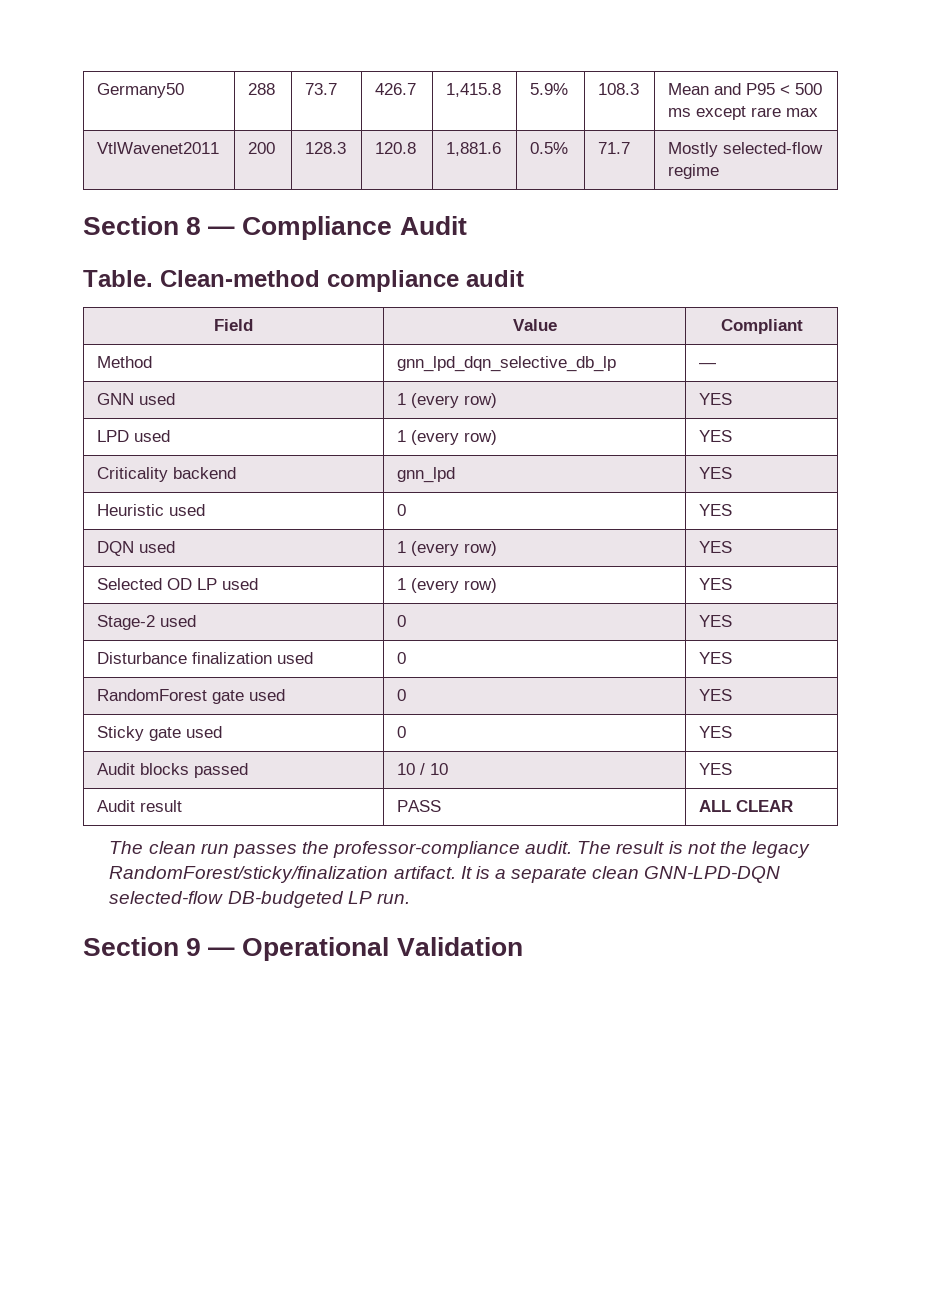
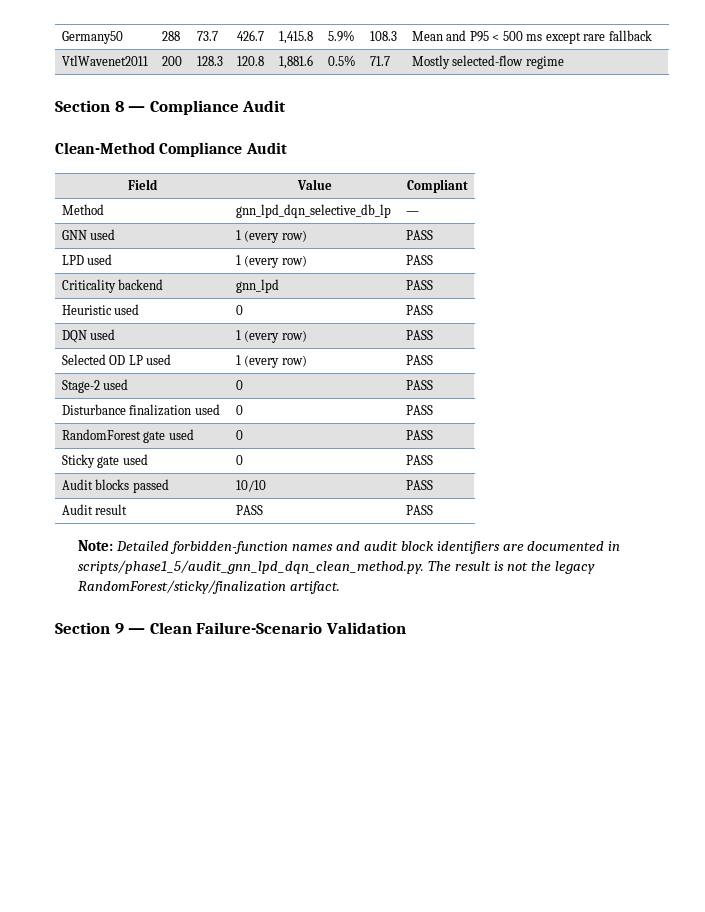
- Germany50 | 288 | 73.7 | 426.7 | 1,415.8 | 5.9% | 108.3 | Mean and P95 < 500 ms except rare max
+ Germany50 | 288 | 73.7 | 426.7 | 1,415.8 | 5.9% | 108.3 | Mean and P95 < 500 ms except rare fallback
- Table. Clean-method compliance audit
+ Clean-Method Compliance Audit
- GNN used | 1 (every row) | YES
+ GNN used | 1 (every row) | PASS
- LPD used | 1 (every row) | YES
+ LPD used | 1 (every row) | PASS
- Criticality backend | gnn_lpd | YES
+ Criticality backend | gnn_lpd | PASS
- Heuristic used | 0 | YES
+ Heuristic used | 0 | PASS
- DQN used | 1 (every row) | YES
+ DQN used | 1 (every row) | PASS
- Selected OD LP used | 1 (every row) | YES
+ Selected OD LP used | 1 (every row) | PASS
- Stage-2 used | 0 | YES
+ Stage-2 used | 0 | PASS
- Disturbance finalization used | 0 | YES
+ Disturbance finalization used | 0 | PASS
- RandomForest gate used | 0 | YES
+ RandomForest gate used | 0 | PASS
- Sticky gate used | 0 | YES
+ Sticky gate used | 0 | PASS
- Audit blocks passed | 10 / 10 | YES
+ Audit blocks passed | 10/10 | PASS
- Audit result | PASS | ALL CLEAR
- The clean run passes the professor-compliance audit. The result is not the legacy RandomForest/sticky/finalization artifact. It is a separate clean GNN-LPD-DQN selected-flow DB-budgeted LP run.
+ Audit result | PASS | PASS
+ Note: Detailed forbidden-function names and audit block identifiers are documented in scripts/phase1_5/audit_gnn_lpd_dqn_clean_method.py. The result is not the legacy RandomForest/sticky/finalization artifact.
- Section 9 — Operational Validation
+ Section 9 — Clean Failure-Scenario Validation

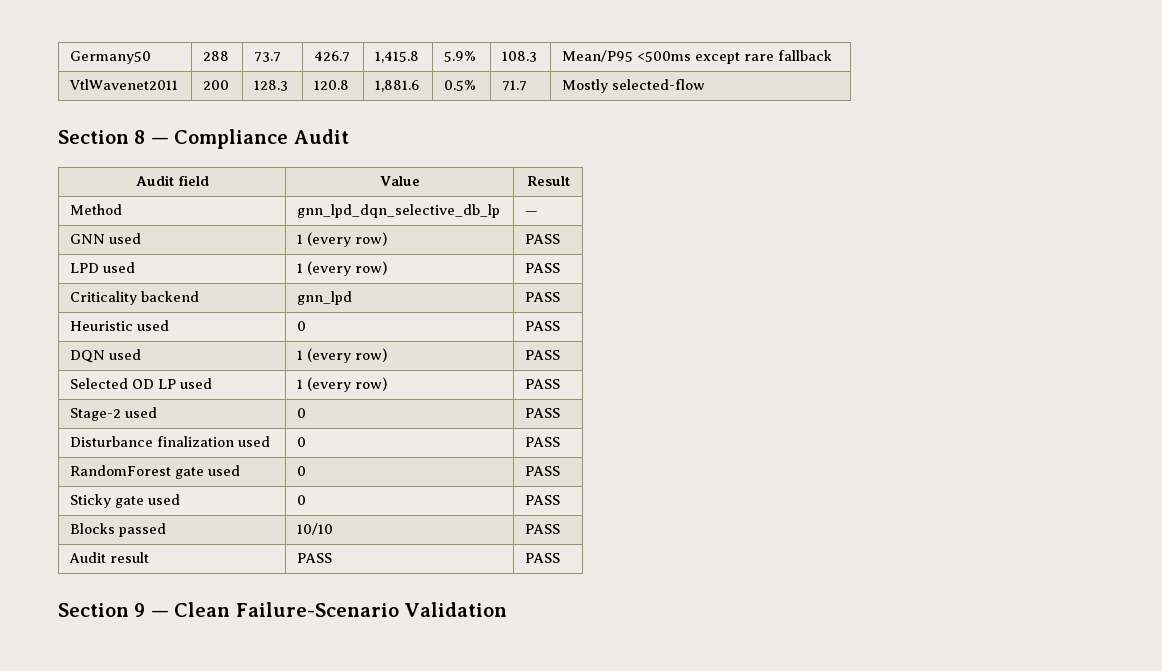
- Germany50 | 288 | 73.7 | 426.7 | 1,415.8 | 5.9% | 108.3 | Mean and P95 < 500 ms except rare fallback
+ Germany50 | 288 | 73.7 | 426.7 | 1,415.8 | 5.9% | 108.3 | Mean/P95 <500ms except rare fallback
- VtlWavenet2011 | 200 | 128.3 | 120.8 | 1,881.6 | 0.5% | 71.7 | Mostly selected-flow regime
+ VtlWavenet2011 | 200 | 128.3 | 120.8 | 1,881.6 | 0.5% | 71.7 | Mostly selected-flow
- Clean-Method Compliance Audit
- Field | Value | Compliant
+ Audit field | Value | Result
- Audit blocks passed | 10/10 | PASS
+ Blocks passed | 10/10 | PASS
- Note: Detailed forbidden-function names and audit block identifiers are documented in scripts/phase1_5/audit_gnn_lpd_dqn_clean_method.py. The result is not the legacy RandomForest/sticky/finalization artifact.

